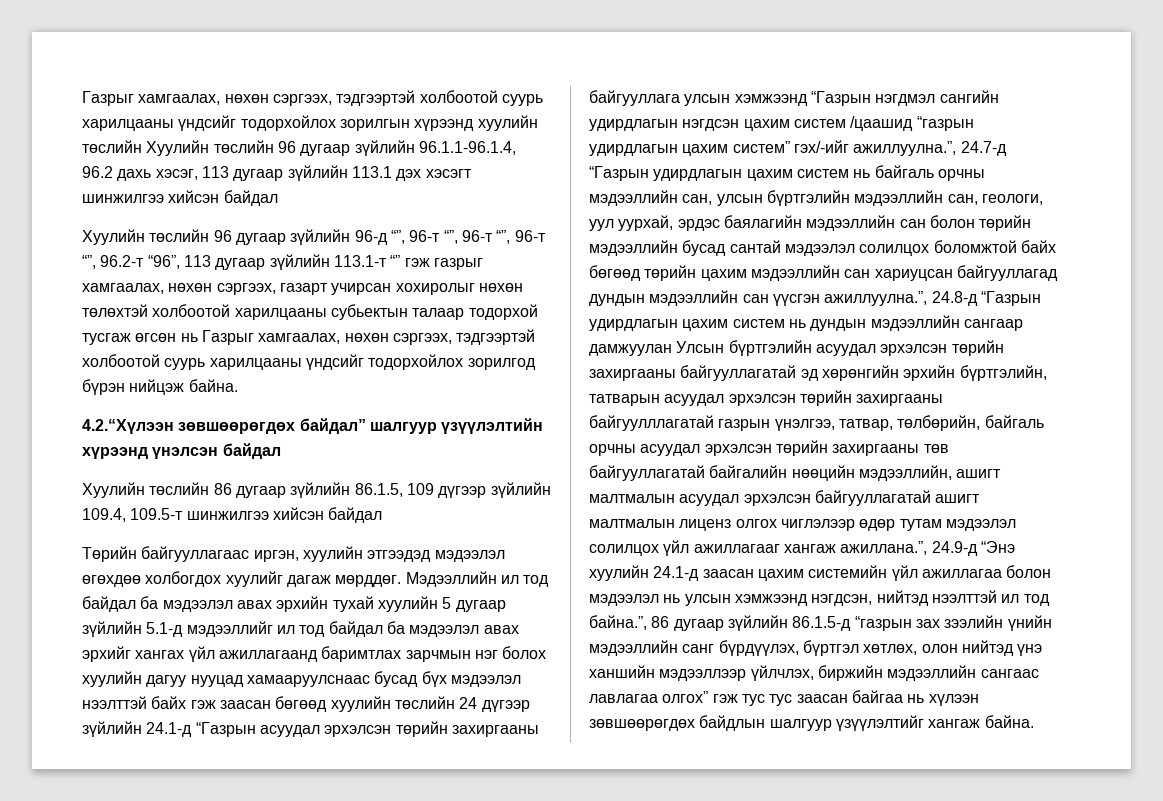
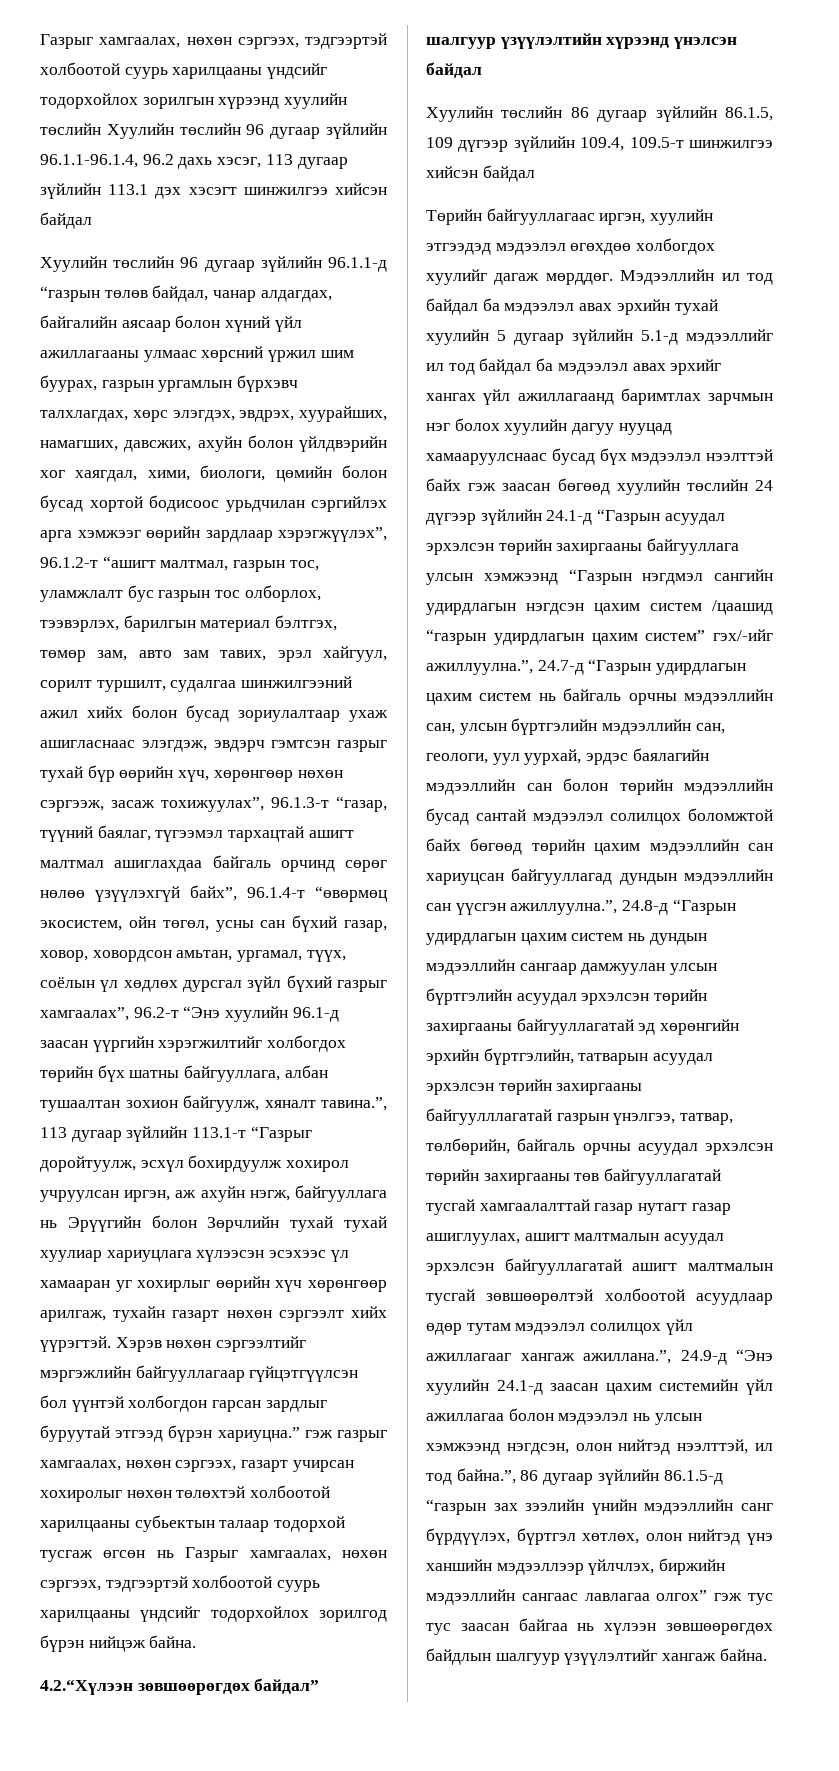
- Хуулийн төслийн 96 дугаар зүйлийн 96-д “”, 96-т “”, 96-т “”, 96-т “”, 96.2-т “96”, 113 дугаар зүйлийн 113.1-т “” гэж газрыг хамгаалах, нөхөн сэргээх, газарт учирсан хохиролыг нөхөн төлөхтэй холбоотой харилцааны субьектын талаар тодорхой тусгаж өгсөн нь Газрыг хамгаалах, нөхөн сэргээх, тэдгээртэй холбоотой суурь харилцааны үндсийг тодорхойлох зорилгод бүрэн нийцэж байна.
+ Хуулийн төслийн 96 дугаар зүйлийн 96.1.1-д “газрын төлөв байдал, чанар алдагдах, байгалийн аясаар болон хүний үйл ажиллагааны улмаас хөрсний үржил шим буурах, газрын ургамлын бүрхэвч талхлагдах, хөрс элэгдэх, эвдрэх, хуурайших, намагших, давсжих, ахуйн болон үйлдвэрийн хог хаягдал, хими, биологи, цөмийн болон бусад хортой бодисоос урьдчилан сэргийлэх арга хэмжээг өөрийн зардлаар хэрэгжүүлэх”, 96.1.2-т “ашигт малтмал, газрын тос, уламжлалт бус газрын тос олборлох, тээвэрлэх, барилгын материал бэлтгэх, төмөр зам, авто зам тавих, эрэл хайгуул, сорилт туршилт, судалгаа шинжилгээний ажил хийх болон бусад зориулалтаар ухаж ашигласнаас элэгдэж, эвдэрч гэмтсэн газрыг тухай бүр өөрийн хүч, хөрөнгөөр нөхөн сэргээж, засаж тохижуулах”, 96.1.3-т “газар, түүний баялаг, түгээмэл тархацтай ашигт малтмал ашиглахдаа байгаль орчинд сөрөг нөлөө үзүүлэхгүй байх”, 96.1.4-т “өвөрмөц экосистем, ойн төгөл, усны сан бүхий газар, ховор, ховордсон амьтан, ургамал, түүх, соёлын үл хөдлөх дурсгал зүйл бүхий газрыг хамгаалах”, 96.2-т “Энэ хуулийн 96.1-д заасан үүргийн хэрэгжилтийг холбогдох төрийн бүх шатны байгууллага, албан тушаалтан зохион байгуулж, хяналт тавина.”, 113 дугаар зүйлийн 113.1-т “Газрыг доройтуулж, эсхүл бохирдуулж хохирол учруулсан иргэн, аж ахуйн нэгж, байгууллага нь Эрүүгийн болон Зөрчлийн тухай тухай хуулиар хариуцлага хүлээсэн эсэхээс үл хамааран уг хохирлыг өөрийн хүч хөрөнгөөр арилгаж, тухайн газарт нөхөн сэргээлт хийх үүрэгтэй. Хэрэв нөхөн сэргээлтийг мэргэжлийн байгууллагаар гүйцэтгүүлсэн бол үүнтэй холбогдон гарсан зардлыг буруутай этгээд бүрэн хариуцна.” гэж газрыг хамгаалах, нөхөн сэргээх, газарт учирсан хохиролыг нөхөн төлөхтэй холбоотой харилцааны субьектын талаар тодорхой тусгаж өгсөн нь Газрыг хамгаалах, нөхөн сэргээх, тэдгээртэй холбоотой суурь харилцааны үндсийг тодорхойлох зорилгод бүрэн нийцэж байна.
- Мэдээллийн ил тод байдал ба мэдээлэл авах эрхийн тухай хуулийн 5 дугаар зүйлийн 5.1-д мэдээллийг ил тод байдал ба мэдээлэл авах эрхийг хангах үйл ажиллагаанд баримтлах зарчмын нэг болох хуулийн дагуу нууцад хамааруулснаас бусад бүх мэдээлэл нээлттэй байх гэж заасан бөгөөд хуулийн төслийн 24 дүгээр зүйлийн 24.1-д “Газрын асуудал эрхэлсэн төрийн захиргааны байгууллага улсын хэмжээнд “Газрын нэгдмэл сангийн удирдлагын нэгдсэн цахим систем /цаашид “газрын удирдлагын цахим систем” гэх/-ийг ажиллуулна.”, 24.7-д “Газрын удирдлагын цахим систем нь байгаль орчны мэдээллийн сан, улсын бүртгэлийн мэдээллийн сан, геологи, уул уурхай, эрдэс баялагийн мэдээллийн сан болон төрийн мэдээллийн бусад сантай мэдээлэл солилцох боломжтой байх бөгөөд төрийн цахим мэдээллийн сан хариуцсан байгууллагад дундын мэдээллийн сан үүсгэн ажиллуулна.”, 24.8-д “Газрын удирдлагын цахим систем нь дундын мэдээллийн сангаар дамжуулан Улсын бүртгэлийн асуудал эрхэлсэн төрийн захиргааны байгууллагатай эд хөрөнгийн эрхийн бүртгэлийн, татварын асуудал эрхэлсэн төрийн захиргааны байгуулллагатай газрын үнэлгээ, татвар, төлбөрийн, байгаль орчны асуудал эрхэлсэн төрийн захиргааны төв байгууллагатай байгалийн нөөцийн мэдээллийн, ашигт малтмалын асуудал эрхэлсэн байгууллагатай ашигт малтмалын лиценз олгох чиглэлээр өдөр тутам мэдээлэл солилцох үйл ажиллагааг хангаж ажиллана.”, 24.9-д “Энэ хуулийн 24.1-д заасан цахим системийн үйл ажиллагаа болон мэдээлэл нь улсын хэмжээнд нэгдсэн, нийтэд нээлттэй ил тод байна.”, 86 дугаар зүйлийн 86.1.5-д “газрын зах зээлийн үнийн мэдээллийн санг бүрдүүлэх, бүртгэл хөтлөх, олон нийтэд үнэ ханшийн мэдээллээр үйлчлэх, биржийн мэдээллийн сангаас лавлагаа олгох” гэж тус тус заасан байгаа нь хүлээн зөвшөөрөгдөх байдлын шалгуур үзүүлэлтийг хангаж байна.
+ Мэдээллийн ил тод байдал ба мэдээлэл авах эрхийн тухай хуулийн 5 дугаар зүйлийн 5.1-д мэдээллийг ил тод байдал ба мэдээлэл авах эрхийг хангах үйл ажиллагаанд баримтлах зарчмын нэг болох хуулийн дагуу нууцад хамааруулснаас бусад бүх мэдээлэл нээлттэй байх гэж заасан бөгөөд хуулийн төслийн 24 дүгээр зүйлийн 24.1-д “Газрын асуудал эрхэлсэн төрийн захиргааны байгууллага улсын хэмжээнд “Газрын нэгдмэл сангийн удирдлагын нэгдсэн цахим систем /цаашид “газрын удирдлагын цахим систем” гэх/-ийг ажиллуулна.”, 24.7-д “Газрын удирдлагын цахим систем нь байгаль орчны мэдээллийн сан, улсын бүртгэлийн мэдээллийн сан, геологи, уул уурхай, эрдэс баялагийн мэдээллийн сан болон төрийн мэдээллийн бусад сантай мэдээлэл солилцох боломжтой байх бөгөөд төрийн цахим мэдээллийн сан хариуцсан байгууллагад дундын мэдээллийн сан үүсгэн ажиллуулна.”, 24.8-д “Газрын удирдлагын цахим систем нь дундын мэдээллийн сангаар дамжуулан улсын бүртгэлийн асуудал эрхэлсэн төрийн захиргааны байгууллагатай эд хөрөнгийн эрхийн бүртгэлийн, татварын асуудал эрхэлсэн төрийн захиргааны байгуулллагатай газрын үнэлгээ, татвар, төлбөрийн, байгаль орчны асуудал эрхэлсэн төрийн захиргааны төв байгууллагатай тусгай хамгаалалттай газар нутагт газар ашиглуулах, ашигт малтмалын асуудал эрхэлсэн байгууллагатай ашигт малтмалын тусгай зөвшөөрөлтэй холбоотой асуудлаар өдөр тутам мэдээлэл солилцох үйл ажиллагааг хангаж ажиллана.”, 24.9-д “Энэ хуулийн 24.1-д заасан цахим системийн үйл ажиллагаа болон мэдээлэл нь улсын хэмжээнд нэгдсэн, олон нийтэд нээлттэй, ил тод байна.”, 86 дугаар зүйлийн 86.1.5-д “газрын зах зээлийн үнийн мэдээллийн санг бүрдүүлэх, бүртгэл хөтлөх, олон нийтэд үнэ ханшийн мэдээллээр үйлчлэх, биржийн мэдээллийн сангаас лавлагаа олгох” гэж тус тус заасан байгаа нь хүлээн зөвшөөрөгдөх байдлын шалгуур үзүүлэлтийг хангаж байна.

